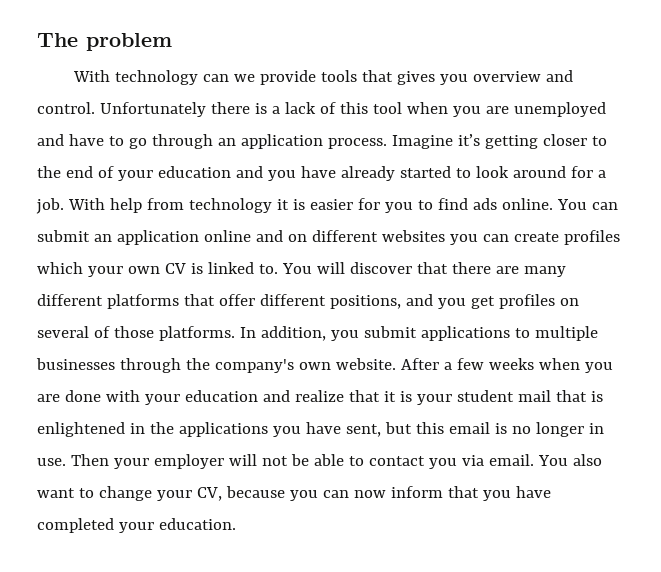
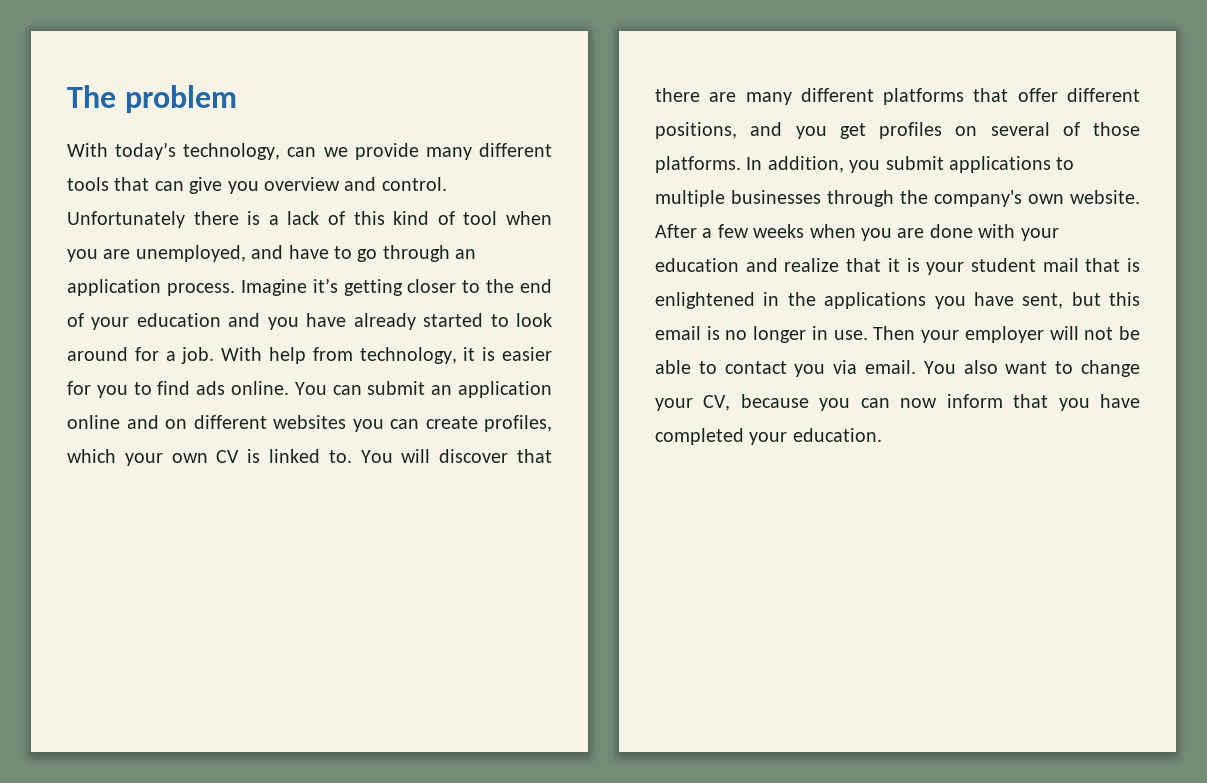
- With technology can we provide tools that gives you overview and control.
+ With today’s technology, can we provide many different tools that can give you overview and control.
- Unfortunately there is a lack of this tool when you are unemployed and have to go through an application process.
+ Unfortunately there is a lack of this kind of tool when you are unemployed, and have to go through an application process.
- With help from technology it is easier for you to find ads online.
+ With help from technology, it is easier for you to find ads online.
- You can submit an application online and on different websites you can create profiles which your own CV is linked to.
+ You can submit an application online and on different websites you can create profiles, which your own CV is linked to.

